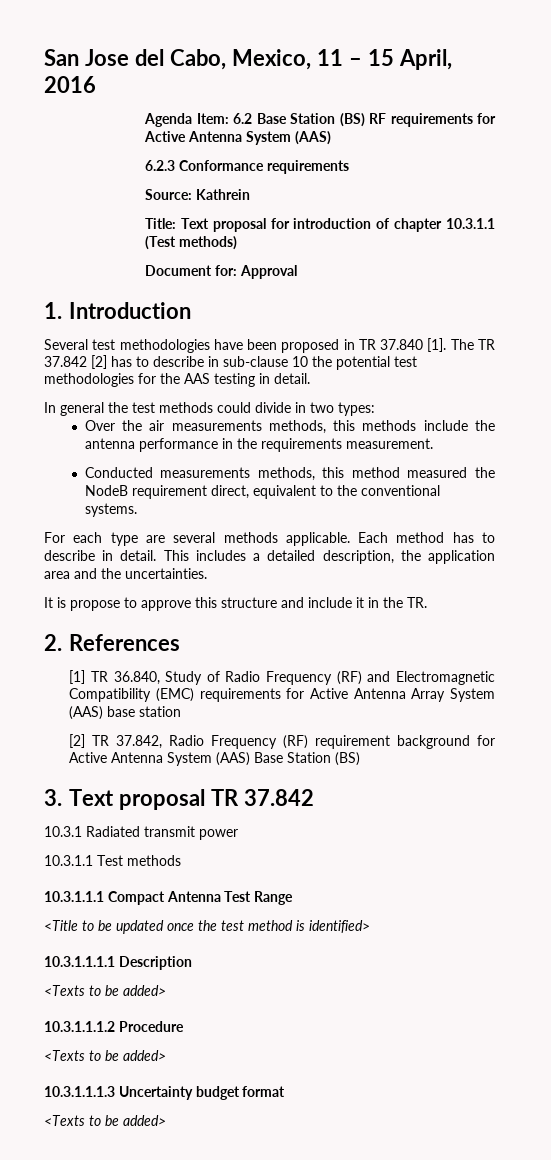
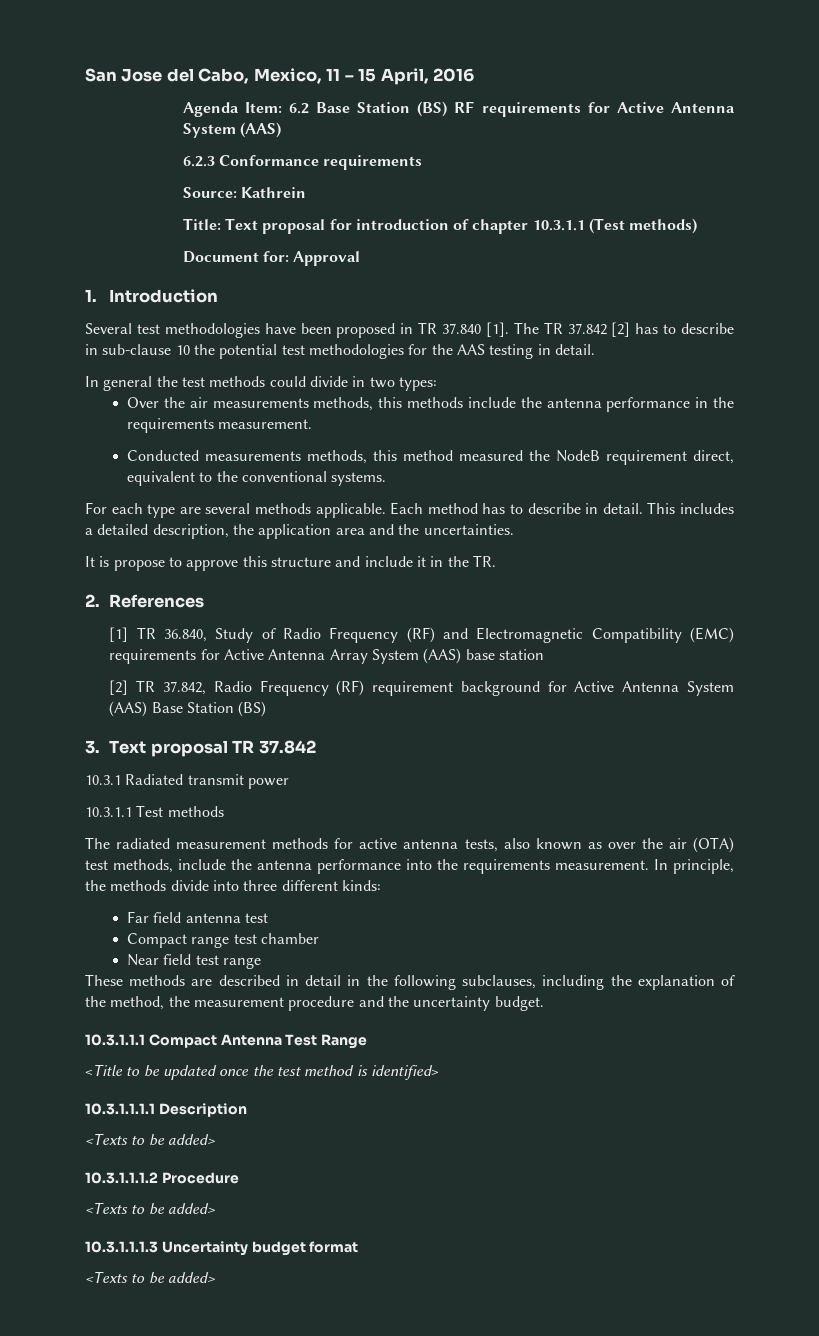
+ The radiated measurement methods for active antenna tests, also known as over the air (OTA) test methods, include the antenna performance into the requirements measurement. In principle, the methods divide into three different kinds:
+ Far field antenna test
+ Compact range test chamber
+ Near field test range
+ These methods are described in detail in the following subclauses, including the explanation of the method, the measurement procedure and the uncertainty budget.

